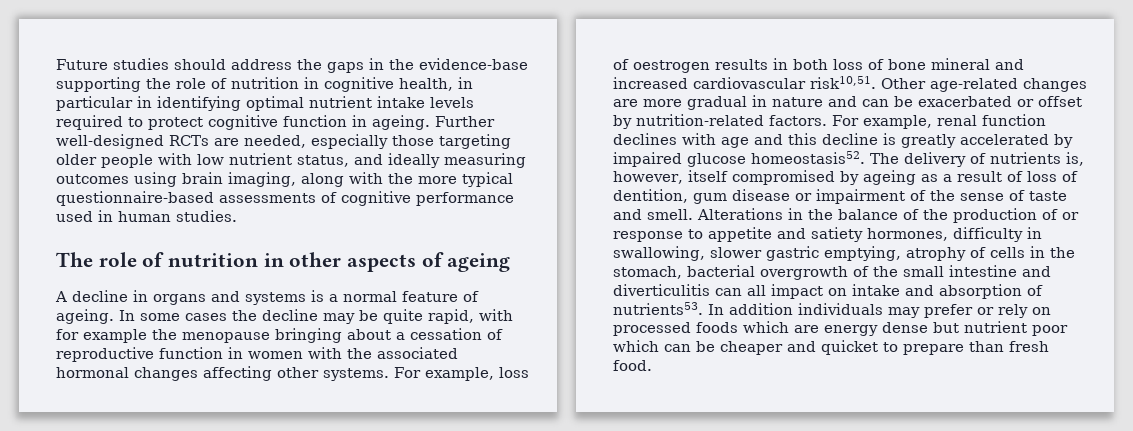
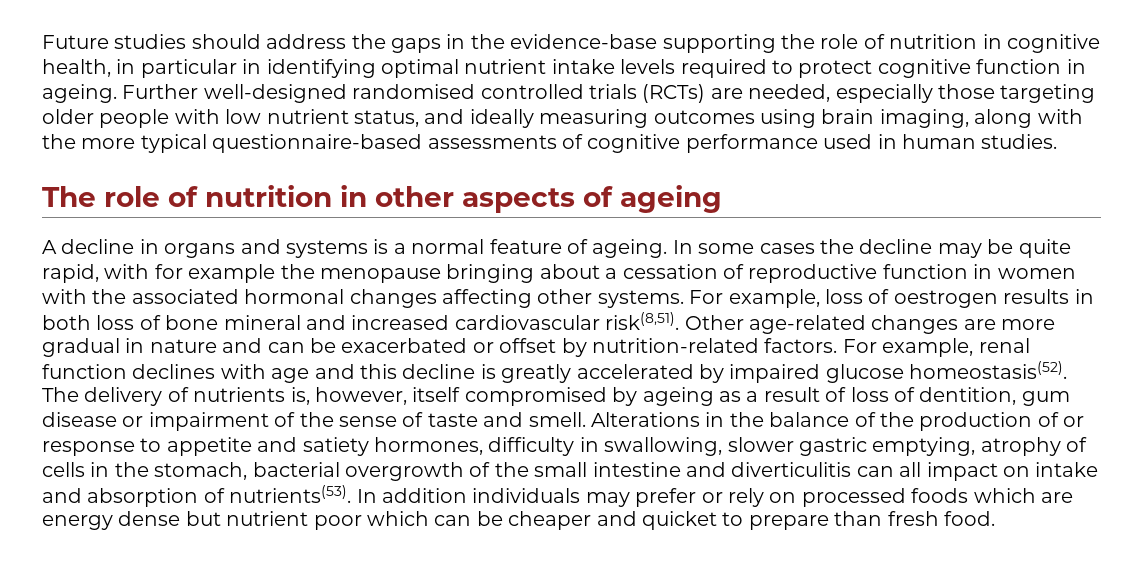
- Further well-designed RCTs are needed, especially those targeting older people with low nutrient status, and ideally measuring outcomes using brain imaging, along with the more typical questionnaire-based assessments of cognitive performance used in human studies.
+ Further well-designed randomised controlled trials (RCTs) are needed, especially those targeting older people with low nutrient status, and ideally measuring outcomes using brain imaging, along with the more typical questionnaire-based assessments of cognitive performance used in human studies.
- For example, loss of oestrogen results in both loss of bone mineral and increased cardiovascular risk10,51.
+ For example, loss of oestrogen results in both loss of bone mineral and increased cardiovascular risk(8,51).
- For example, renal function declines with age and this decline is greatly accelerated by impaired glucose homeostasis52.
+ For example, renal function declines with age and this decline is greatly accelerated by impaired glucose homeostasis(52).
- Alterations in the balance of the production of or response to appetite and satiety hormones, difficulty in swallowing, slower gastric emptying, atrophy of cells in the stomach, bacterial overgrowth of the small intestine and diverticulitis can all impact on intake and absorption of nutrients53.
+ Alterations in the balance of the production of or response to appetite and satiety hormones, difficulty in swallowing, slower gastric emptying, atrophy of cells in the stomach, bacterial overgrowth of the small intestine and diverticulitis can all impact on intake and absorption of nutrients(53).

